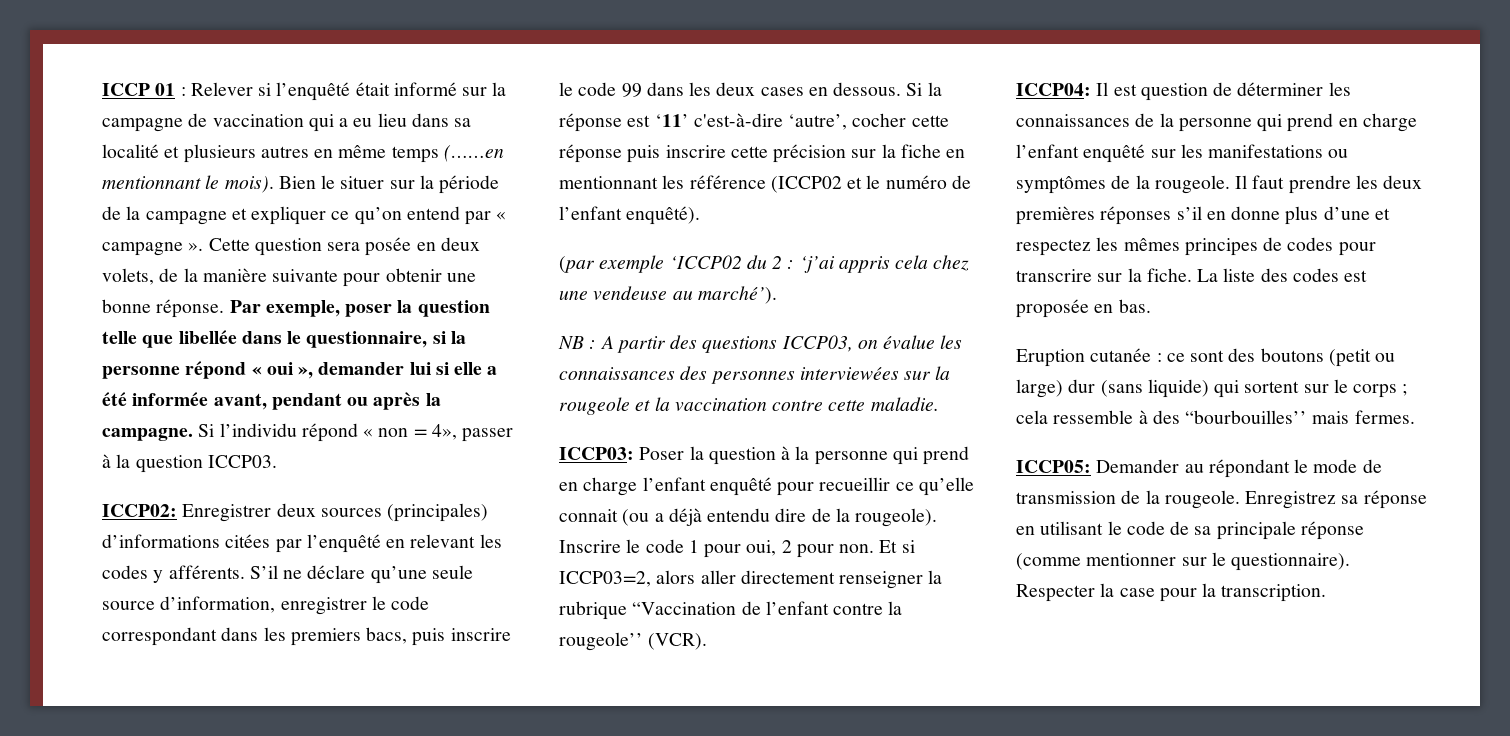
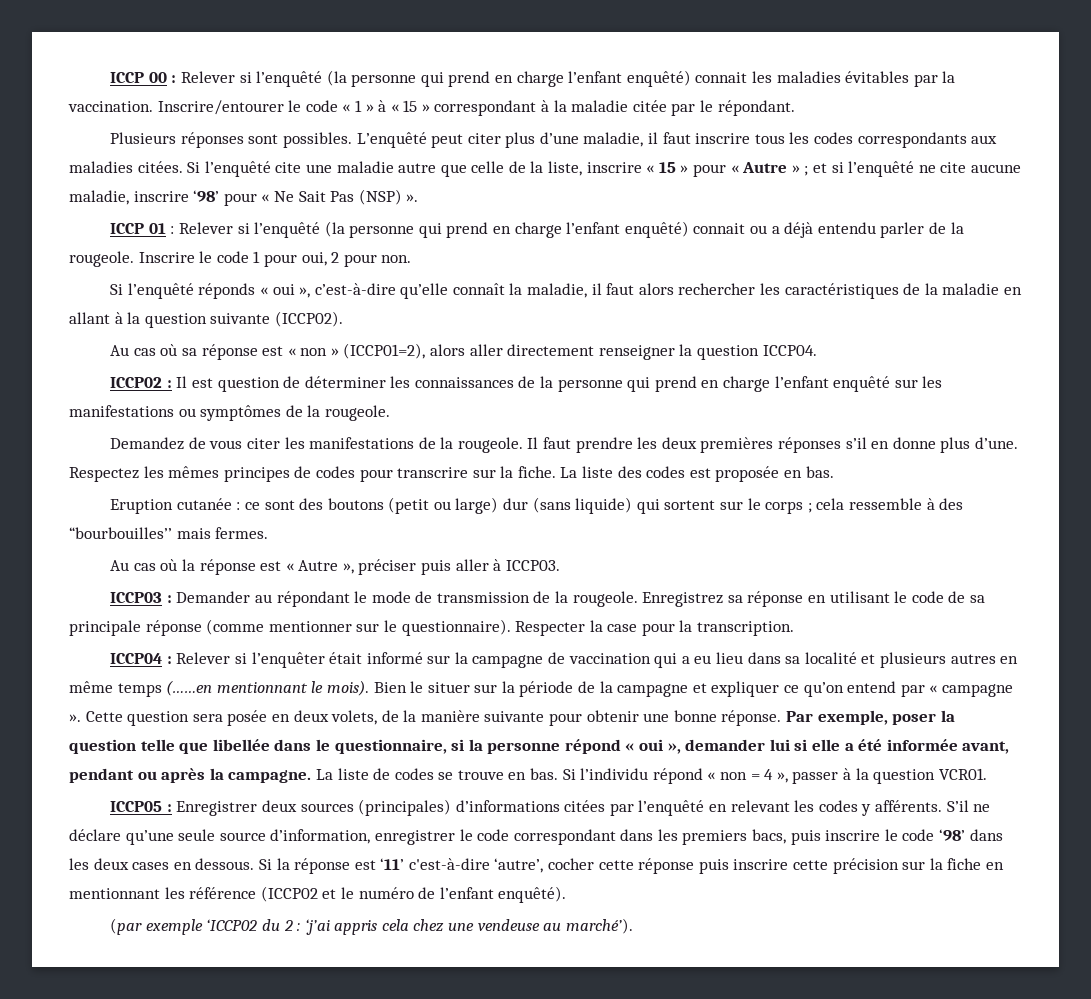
- ICCP 01 : Relever si l’enquêté était informé sur la campagne de vaccination qui a eu lieu dans sa localité et plusieurs autres en même temps (……en mentionnant le mois).
+ ICCP 00 : Relever si l’enquêté (la personne qui prend en charge l’enfant enquêté) connait les maladies évitables par la vaccination. Inscrire/entourer le code « 1 » à « 15 » correspondant à la maladie citée par le répondant.
+ Plusieurs réponses sont possibles. L’enquêté peut citer plus d’une maladie, il faut inscrire tous les codes correspondants aux maladies citées. Si l’enquêté cite une maladie autre que celle de la liste, inscrire « 15 » pour « Autre » ; et si l’enquêté ne cite aucune maladie, inscrire ‘98’ pour « Ne Sait Pas (NSP) ».
+ ICCP 01 : Relever si l’enquêté (la personne qui prend en charge l’enfant enquêté) connait ou a déjà entendu parler de la rougeole. Inscrire le code 1 pour oui, 2 pour non.
+ Si l’enquêté réponds « oui », c’est-à-dire qu’elle connaît la maladie, il faut alors rechercher les caractéristiques de la maladie en allant à la question suivante (ICCP02).
+ Au cas où sa réponse est « non » (ICCP01=2), alors aller directement renseigner la question ICCP04.
+ ICCP02 : Il est question de déterminer les connaissances de la personne qui prend en charge l’enfant enquêté sur les manifestations ou symptômes de la rougeole.
+ Demandez de vous citer les manifestations de la rougeole. Il faut prendre les deux premières réponses s’il en donne plus d’une. Respectez les mêmes principes de codes pour transcrire sur la fiche. La liste des codes est proposée en bas.
+ Eruption cutanée : ce sont des boutons (petit ou large) dur (sans liquide) qui sortent sur le corps ; cela ressemble à des “bourbouilles’’ mais fermes.
+ Au cas où la réponse est « Autre », préciser puis aller à ICCP03.
+ ICCP03 : Demander au répondant le mode de transmission de la rougeole. Enregistrez sa réponse en utilisant le code de sa principale réponse (comme mentionner sur le questionnaire). Respecter la case pour la transcription.
+ ICCP04 : Relever si l’enquêter était informé sur la campagne de vaccination qui a eu lieu dans sa localité et plusieurs autres en même temps (……en mentionnant le mois).
+ La liste de codes se trouve en bas.
- Si l’individu répond « non = 4», passer à la question ICCP03.
- ICCP02: Enregistrer deux sources (principales) d’informations citées par l’enquêté en relevant les codes y afférents.
+ Si l’individu répond « non = 4 », passer à la question VCR01.
+ ICCP05 : Enregistrer deux sources (principales) d’informations citées par l’enquêté en relevant les codes y afférents.
- S’il ne déclare qu’une seule source d’information, enregistrer le code correspondant dans les premiers bacs, puis inscrire le code 99 dans les deux cases en dessous.
+ S’il ne déclare qu’une seule source d’information, enregistrer le code correspondant dans les premiers bacs, puis inscrire le code ‘98’ dans les deux cases en dessous.
- NB : A partir des questions ICCP03, on évalue les connaissances des personnes interviewées sur la rougeole et la vaccination contre cette maladie.
- ICCP03: Poser la question à la personne qui prend en charge l’enfant enquêté pour recueillir ce qu’elle connait (ou a déjà entendu dire de la rougeole). Inscrire le code 1 pour oui, 2 pour non. Et si ICCP03=2, alors aller directement renseigner la rubrique “Vaccination de l’enfant contre la rougeole’’ (VCR).
- ICCP04: Il est question de déterminer les connaissances de la personne qui prend en charge l’enfant enquêté sur les manifestations ou symptômes de la rougeole. Il faut prendre les deux premières réponses s’il en donne plus d’une et respectez les mêmes principes de codes pour transcrire sur la fiche. La liste des codes est proposée en bas.
- Eruption cutanée : ce sont des boutons (petit ou large) dur (sans liquide) qui sortent sur le corps ; cela ressemble à des “bourbouilles’’ mais fermes.
- ICCP05: Demander au répondant le mode de transmission de la rougeole. Enregistrez sa réponse en utilisant le code de sa principale réponse (comme mentionner sur le questionnaire). Respecter la case pour la transcription.

